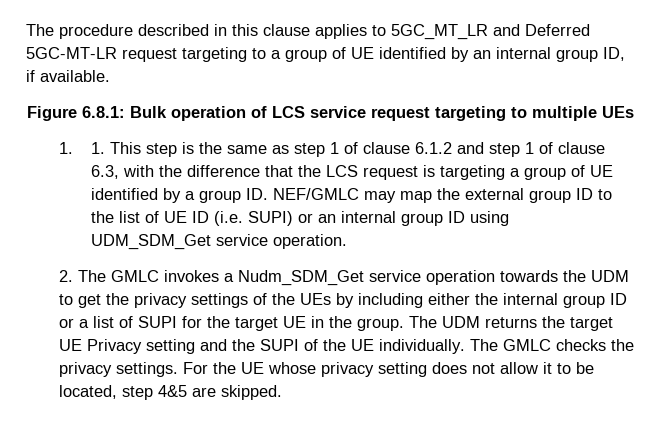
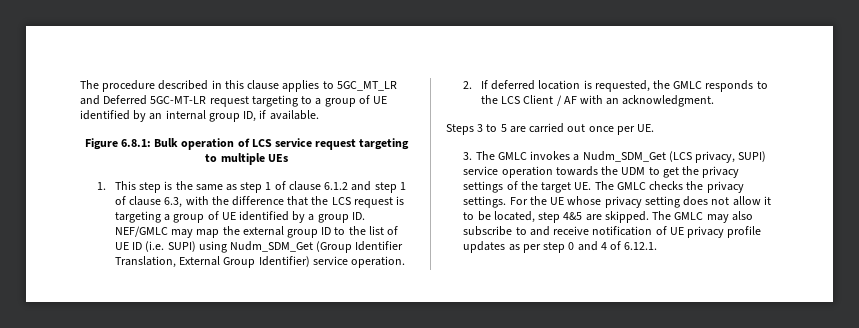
- 1. 1. This step is the same as step 1 of clause 6.1.2 and step 1 of clause 6.3, with the difference that the LCS request is targeting a group of UE identified by a group ID. NEF/GMLC may map the external group ID to the list of UE ID (i.e. SUPI) or an internal group ID using UDM_SDM_Get service operation.
- 2. The GMLC invokes a Nudm_SDM_Get service operation towards the UDM to get the privacy settings of the UEs by including either the internal group ID or a list of SUPI for the target UE in the group. The UDM returns the target UE Privacy setting and the SUPI of the UE individually. The GMLC checks the privacy settings.
+ 1. This step is the same as step 1 of clause 6.1.2 and step 1 of clause 6.3, with the difference that the LCS request is targeting a group of UE identified by a group ID. NEF/GMLC may map the external group ID to the list of UE ID (i.e. SUPI) using Nudm_SDM_Get (Group Identifier Translation, External Group Identifier) service operation.
+ 2. If deferred location is requested, the GMLC responds to the LCS Client / AF with an acknowledgment.
+ Steps 3 to 5 are carried out once per UE.
+ 3. The GMLC invokes a Nudm_SDM_Get (LCS privacy, SUPI) service operation towards the UDM to get the privacy settings of the target UE. The GMLC checks the privacy settings.
+ The GMLC may also subscribe to and receive notification of UE privacy profile updates as per step 0 and 4 of 6.12.1.

